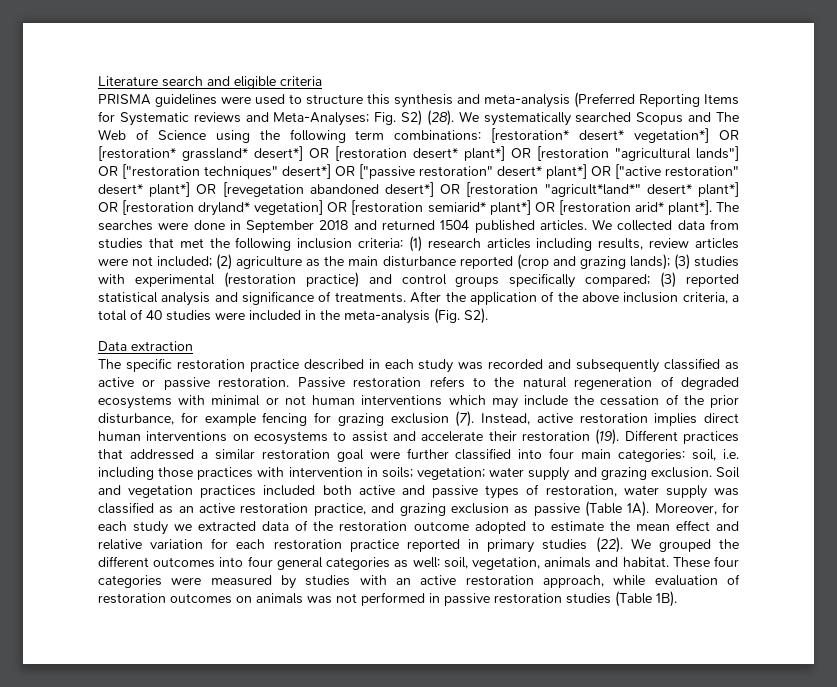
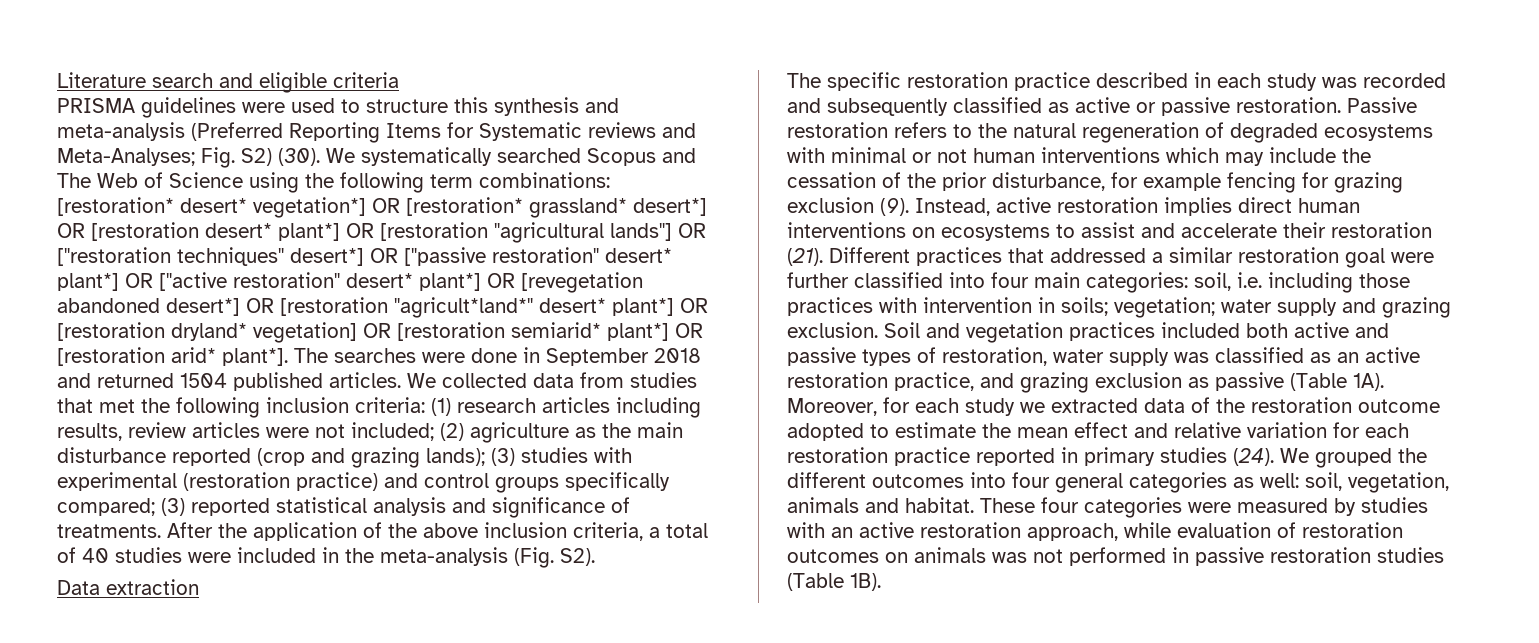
- PRISMA guidelines were used to structure this synthesis and meta-analysis (Preferred Reporting Items for Systematic reviews and Meta-Analyses; Fig. S2) (28).
+ PRISMA guidelines were used to structure this synthesis and meta-analysis (Preferred Reporting Items for Systematic reviews and Meta-Analyses; Fig. S2) (30).
- Passive restoration refers to the natural regeneration of degraded ecosystems with minimal or not human interventions which may include the cessation of the prior disturbance, for example fencing for grazing exclusion (7).
+ Passive restoration refers to the natural regeneration of degraded ecosystems with minimal or not human interventions which may include the cessation of the prior disturbance, for example fencing for grazing exclusion (9).
- Instead, active restoration implies direct human interventions on ecosystems to assist and accelerate their restoration (19).
+ Instead, active restoration implies direct human interventions on ecosystems to assist and accelerate their restoration (21).
- Moreover, for each study we extracted data of the restoration outcome adopted to estimate the mean effect and relative variation for each restoration practice reported in primary studies (22).
+ Moreover, for each study we extracted data of the restoration outcome adopted to estimate the mean effect and relative variation for each restoration practice reported in primary studies (24).

